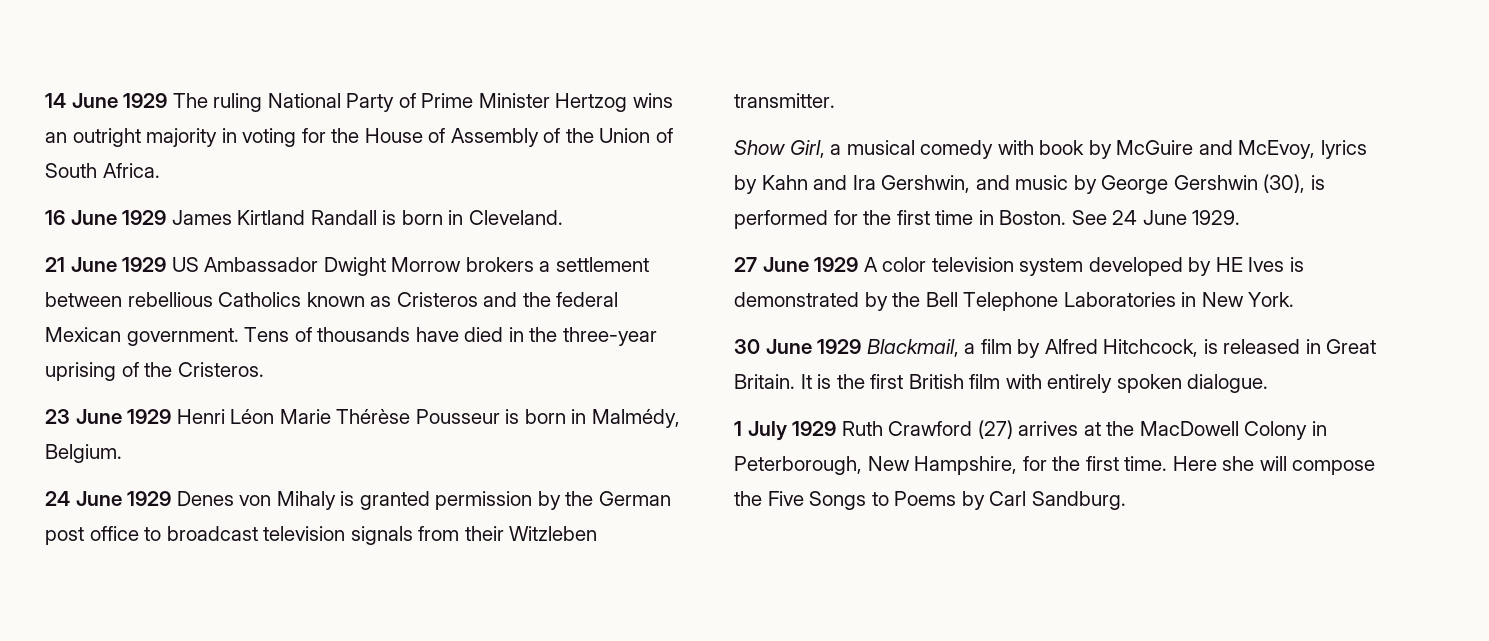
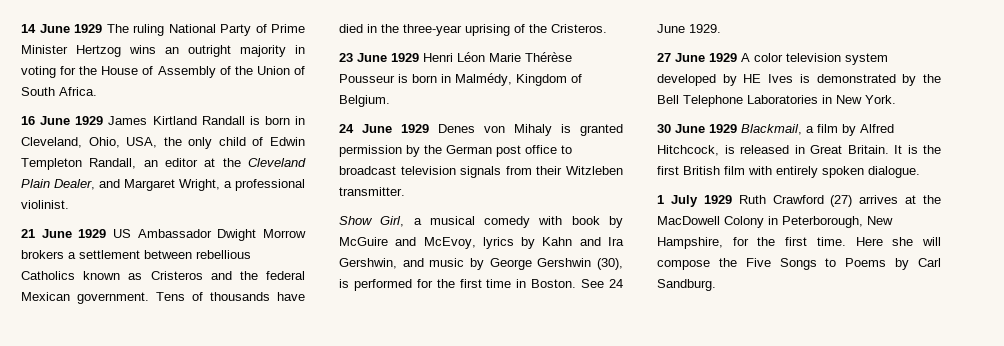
- 16 June 1929 James Kirtland Randall is born in Cleveland.
+ 16 June 1929 James Kirtland Randall is born in Cleveland, Ohio, USA, the only child of Edwin Templeton Randall, an editor at the Cleveland Plain Dealer, and Margaret Wright, a professional violinist.
- 23 June 1929 Henri Léon Marie Thérèse Pousseur is born in Malmédy, Belgium.
+ 23 June 1929 Henri Léon Marie Thérèse Pousseur is born in Malmédy, Kingdom of Belgium.

